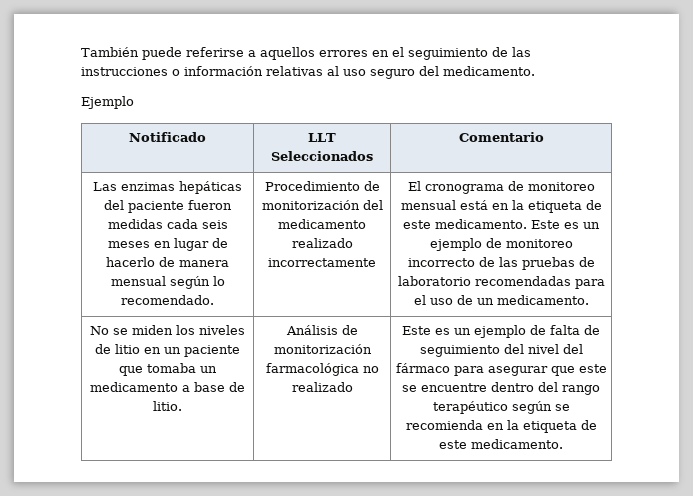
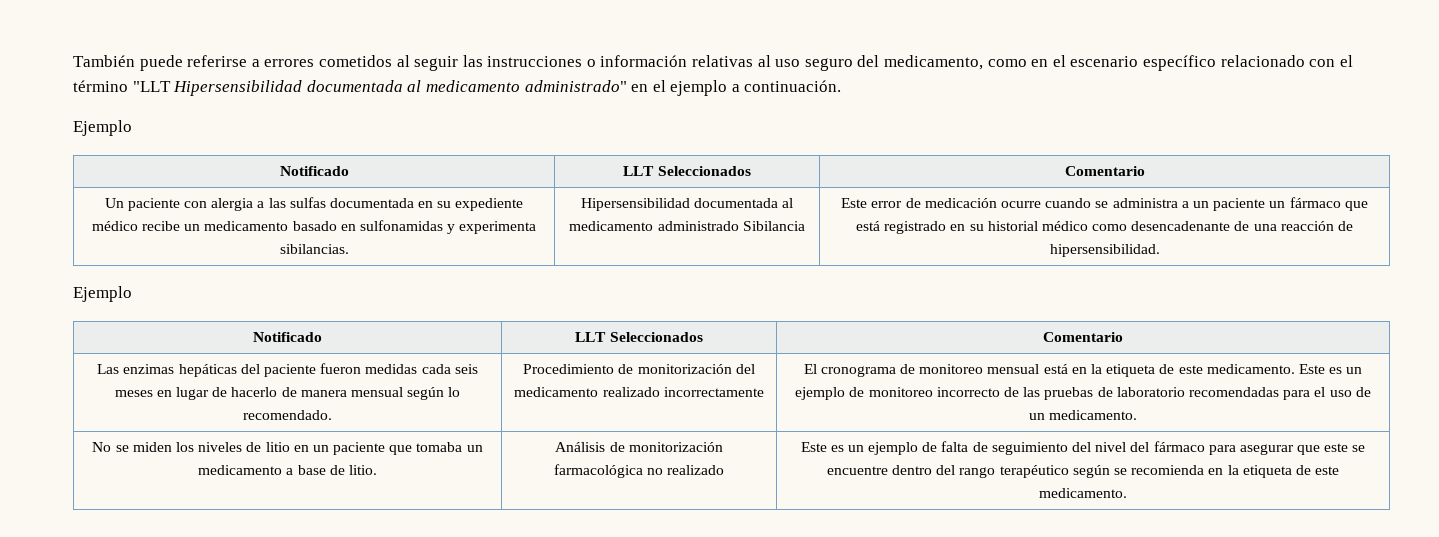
- También puede referirse a aquellos errores en el seguimiento de las instrucciones o información relativas al uso seguro del medicamento.
+ También puede referirse a errores cometidos al seguir las instrucciones o información relativas al uso seguro del medicamento, como en el escenario específico relacionado con el término "LLT Hipersensibilidad documentada al medicamento administrado" en el ejemplo a continuación.
+ Ejemplo
+ Notificado | LLT Seleccionados | Comentario
+ Un paciente con alergia a las sulfas documentada en su expediente médico recibe un medicamento basado en sulfonamidas y experimenta sibilancias. | Hipersensibilidad documentada al medicamento administrado Sibilancia | Este error de medicación ocurre cuando se administra a un paciente un fármaco que está registrado en su historial médico como desencadenante de una reacción de hipersensibilidad.

